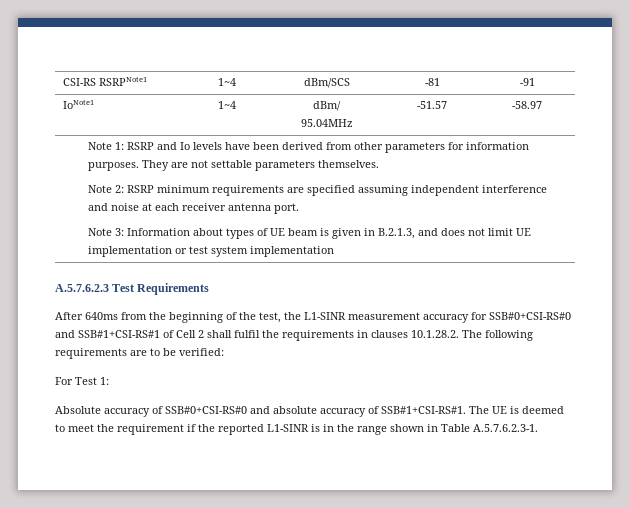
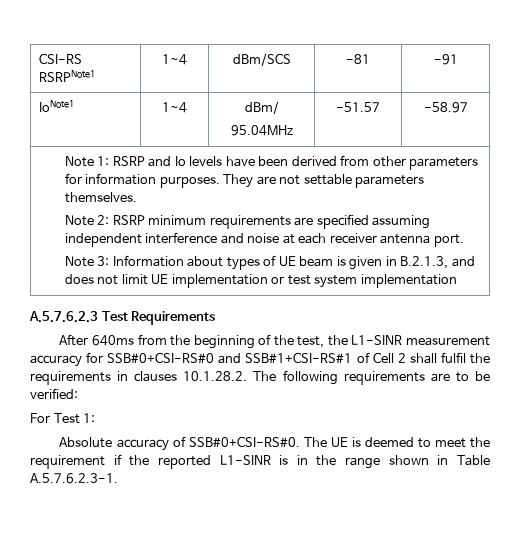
- Absolute accuracy of SSB#0+CSI-RS#0 and absolute accuracy of SSB#1+CSI-RS#1.
+ Absolute accuracy of SSB#0+CSI-RS#0.

